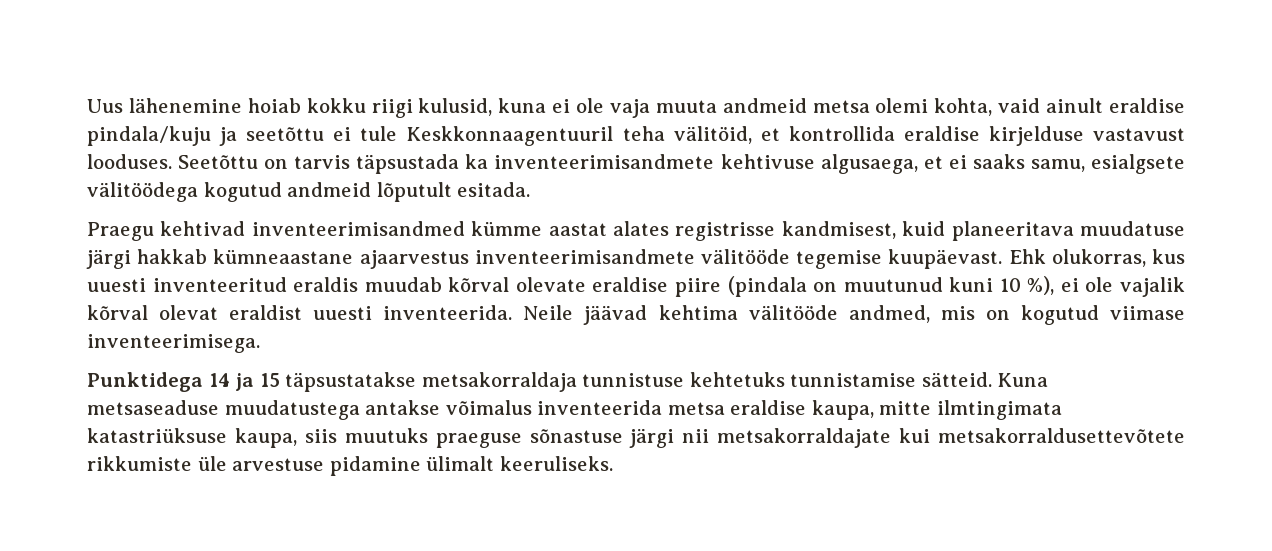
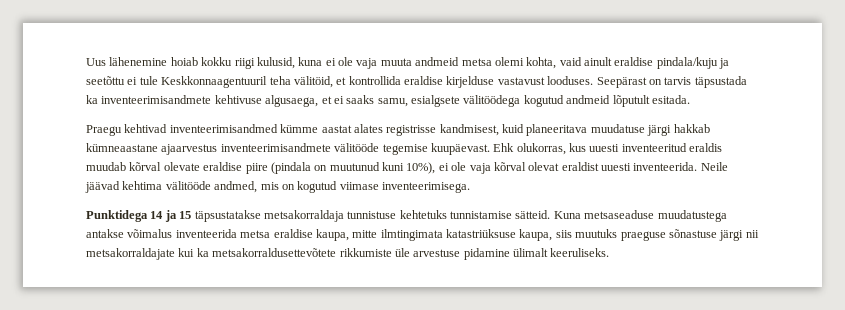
- Seetõttu on tarvis täpsustada ka inventeerimisandmete kehtivuse algusaega, et ei saaks samu, esialgsete välitöödega kogutud andmeid lõputult esitada.
+ Seepärast on tarvis täpsustada ka inventeerimisandmete kehtivuse algusaega, et ei saaks samu, esialgsete välitöödega kogutud andmeid lõputult esitada.
- Ehk olukorras, kus uuesti inventeeritud eraldis muudab kõrval olevate eraldise piire (pindala on muutunud kuni 10 %), ei ole vajalik kõrval olevat eraldist uuesti inventeerida.
+ Ehk olukorras, kus uuesti inventeeritud eraldis muudab kõrval olevate eraldise piire (pindala on muutunud kuni 10%), ei ole vaja kõrval olevat eraldist uuesti inventeerida.
- Kuna metsaseaduse muudatustega antakse võimalus inventeerida metsa eraldise kaupa, mitte ilmtingimata katastriüksuse kaupa, siis muutuks praeguse sõnastuse järgi nii metsakorraldajate kui metsakorraldusettevõtete rikkumiste üle arvestuse pidamine ülimalt keeruliseks.
+ Kuna metsaseaduse muudatustega antakse võimalus inventeerida metsa eraldise kaupa, mitte ilmtingimata katastriüksuse kaupa, siis muutuks praeguse sõnastuse järgi nii metsakorraldajate kui ka metsakorraldusettevõtete rikkumiste üle arvestuse pidamine ülimalt keeruliseks.

